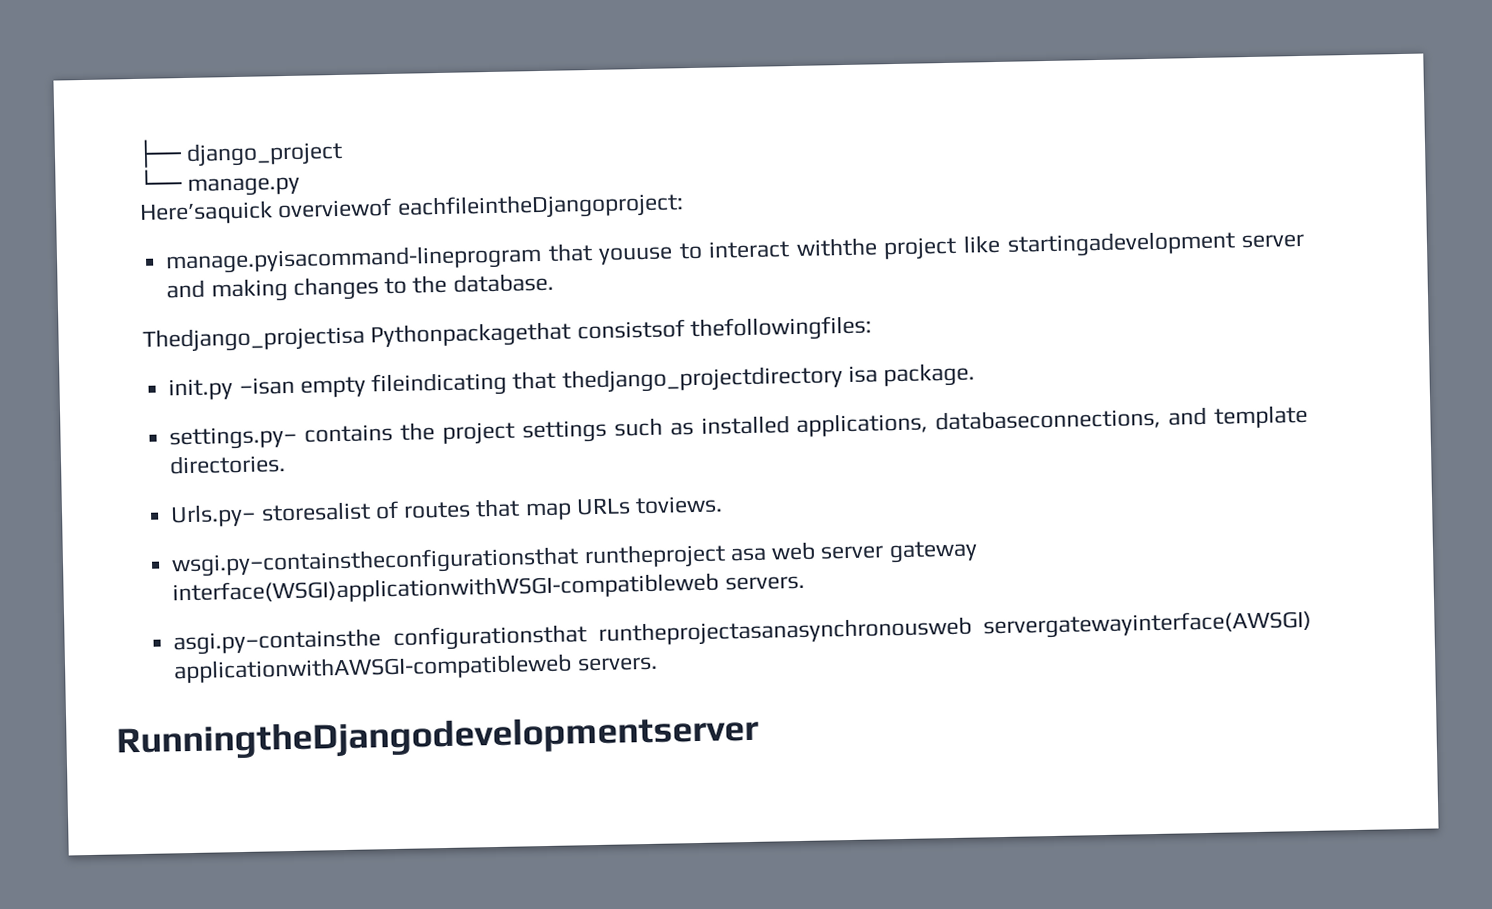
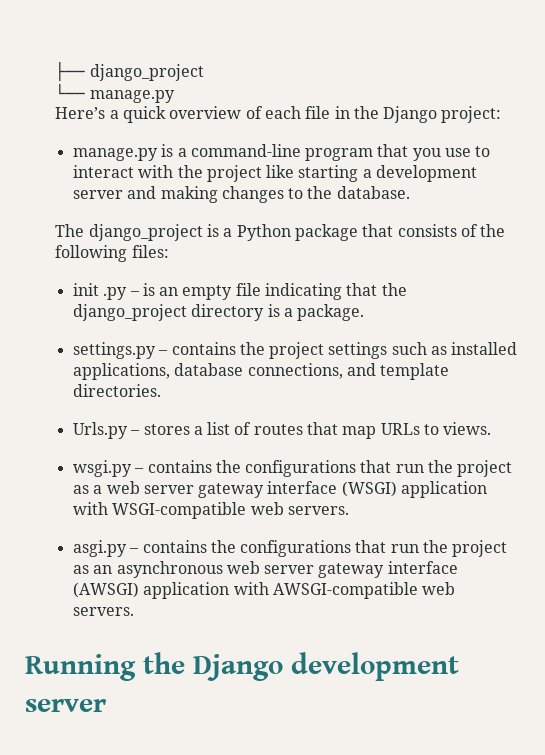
- Here’saquick overviewof eachfileintheDjangoproject:
- manage.pyisacommand-lineprogram that youuse to interact withthe project like startingadevelopment server and making changes to the database.
+ Here’s a quick overview of each file in the Django project:
+ manage.py is a command-line program that you use to interact with the project like starting a development server and making changes to the database.
- Thedjango_projectisa Pythonpackagethat consistsof thefollowingfiles:
- init.py –isan empty fileindicating that thedjango_projectdirectory isa package.
+ The django_project is a Python package that consists of the following files:
+ init .py – is an empty file indicating that the django_project directory is a package.
- settings.py– contains the project settings such as installed applications, databaseconnections, and template directories.
+ settings.py – contains the project settings such as installed applications, database connections, and template directories.
- Urls.py– storesalist of routes that map URLs toviews.
- wsgi.py–containstheconfigurationsthat runtheproject asa web server gateway interface(WSGI)applicationwithWSGI-compatibleweb servers.
- asgi.py–containsthe configurationsthat runtheprojectasanasynchronousweb servergatewayinterface(AWSGI) applicationwithAWSGI-compatibleweb servers.
- RunningtheDjangodevelopmentserver
+ Urls.py – stores a list of routes that map URLs to views.
+ wsgi.py – contains the configurations that run the project as a web server gateway interface (WSGI) application with WSGI-compatible web servers.
+ asgi.py – contains the configurations that run the project as an asynchronous web server gateway interface (AWSGI) application with AWSGI-compatible web servers.
+ Running the Django development server

